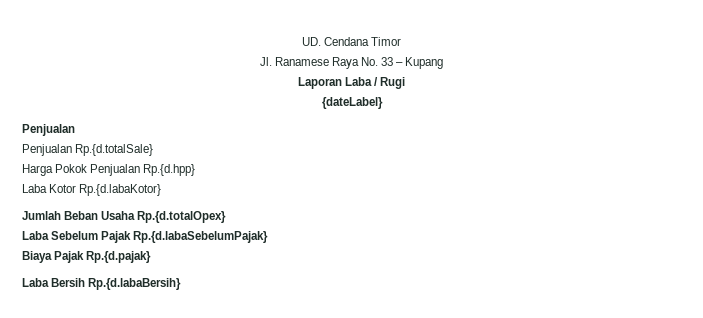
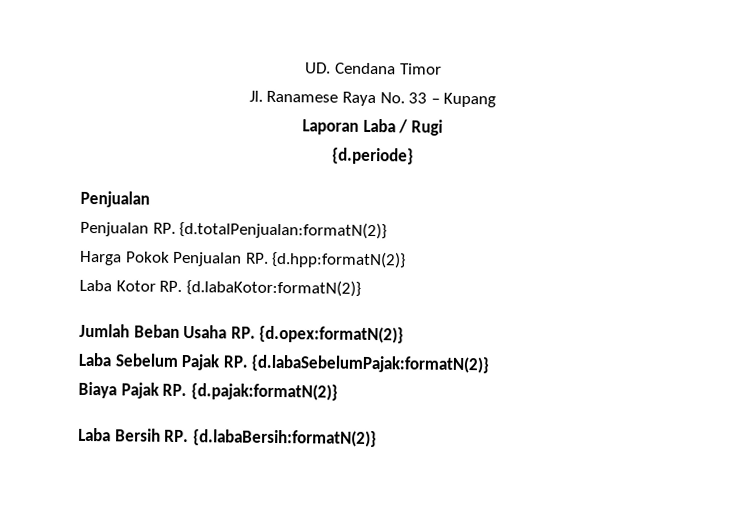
- {dateLabel}
+ {d.periode}
- Penjualan Rp.{d.totalSale}
+ Penjualan RP. {d.totalPenjualan:formatN(2)}
- Harga Pokok Penjualan Rp.{d.hpp}
+ Harga Pokok Penjualan RP. {d.hpp:formatN(2)}
- Laba Kotor Rp.{d.labaKotor}
+ Laba Kotor RP. {d.labaKotor:formatN(2)}
- Jumlah Beban Usaha Rp.{d.totalOpex}
+ Jumlah Beban Usaha RP. {d.opex:formatN(2)}
- Laba Sebelum Pajak Rp.{d.labaSebelumPajak}
+ Laba Sebelum Pajak RP. {d.labaSebelumPajak:formatN(2)}
- Biaya Pajak Rp.{d.pajak}
+ Biaya Pajak RP. {d.pajak:formatN(2)}
- Laba Bersih Rp.{d.labaBersih}
+ Laba Bersih RP. {d.labaBersih:formatN(2)}

